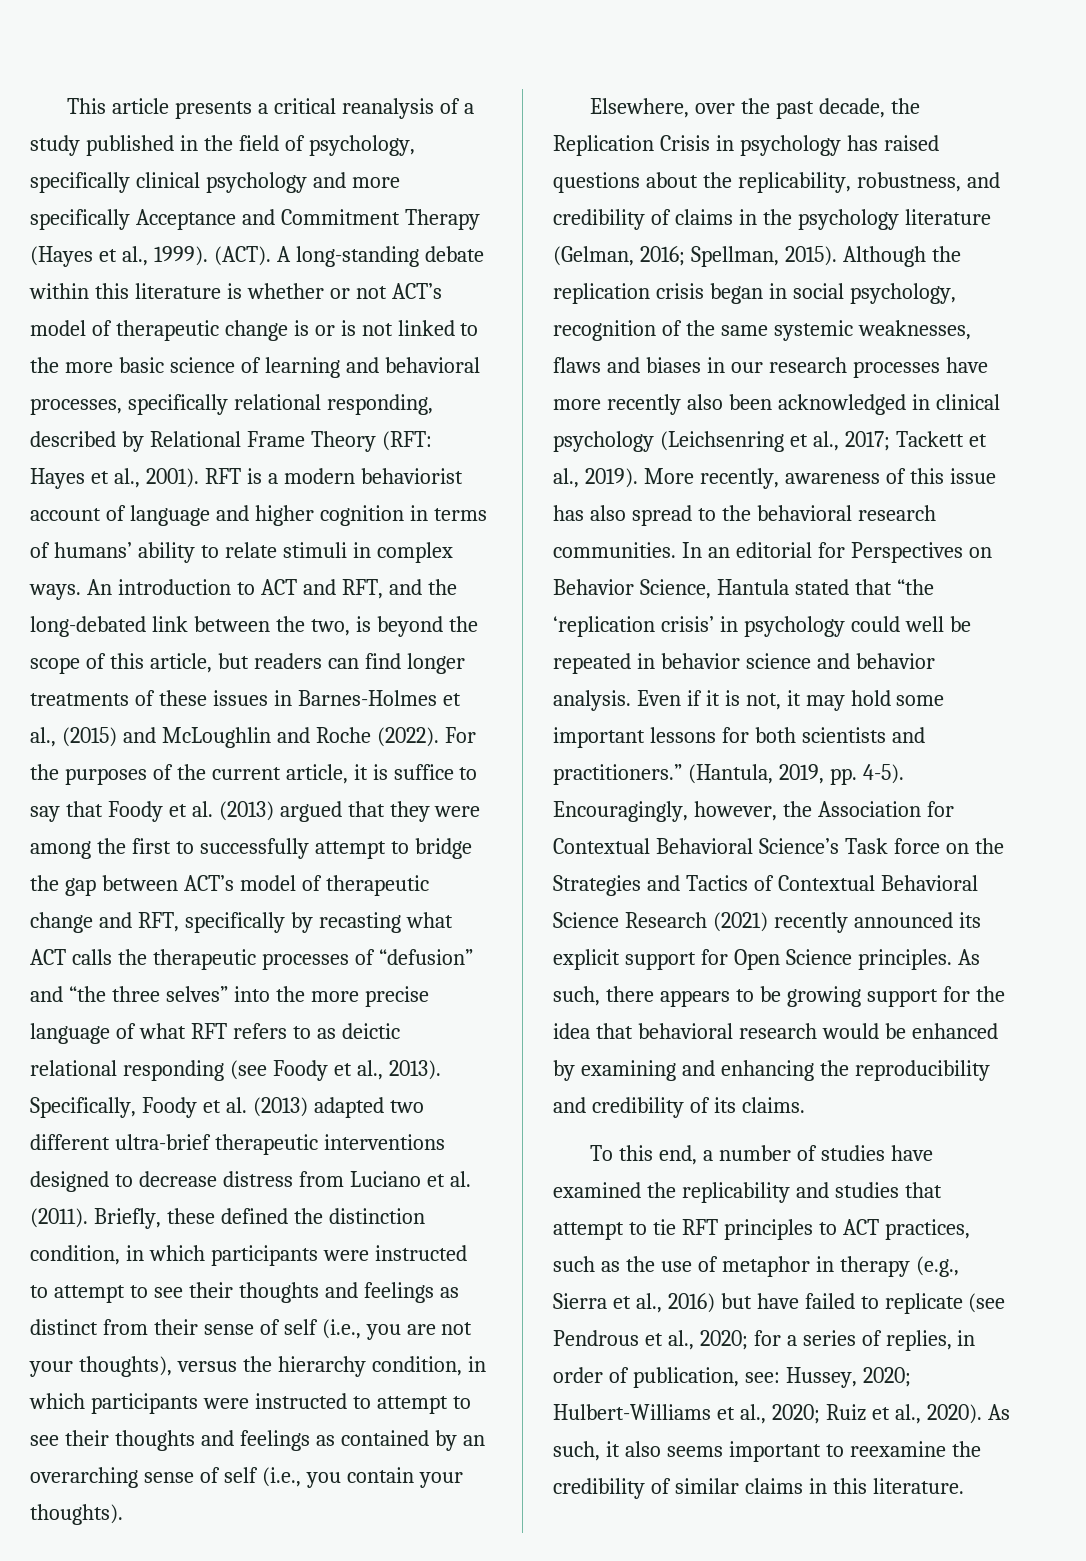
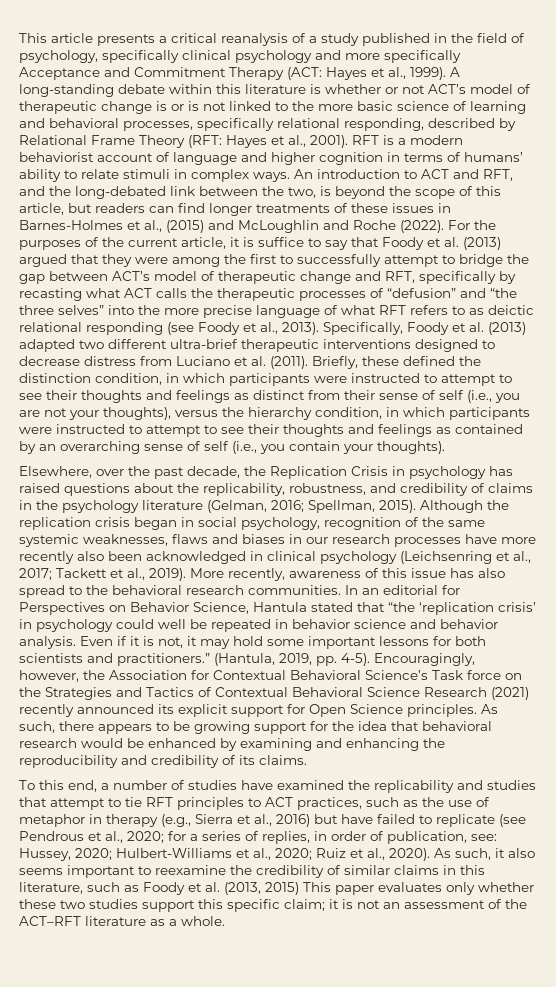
- This article presents a critical reanalysis of a study published in the field of psychology, specifically clinical psychology and more specifically Acceptance and Commitment Therapy (Hayes et al., 1999).
+ This article presents a critical reanalysis of a study published in the field of psychology, specifically clinical psychology and more specifically Acceptance and Commitment Therapy (ACT: Hayes et al., 1999).
- (ACT).
- As such, it also seems important to reexamine the credibility of similar claims in this literature.
+ As such, it also seems important to reexamine the credibility of similar claims in this literature, such as Foody et al. (2013, 2015) This paper evaluates only whether these two studies support this specific claim; it is not an assessment of the ACT–RFT literature as a whole.

